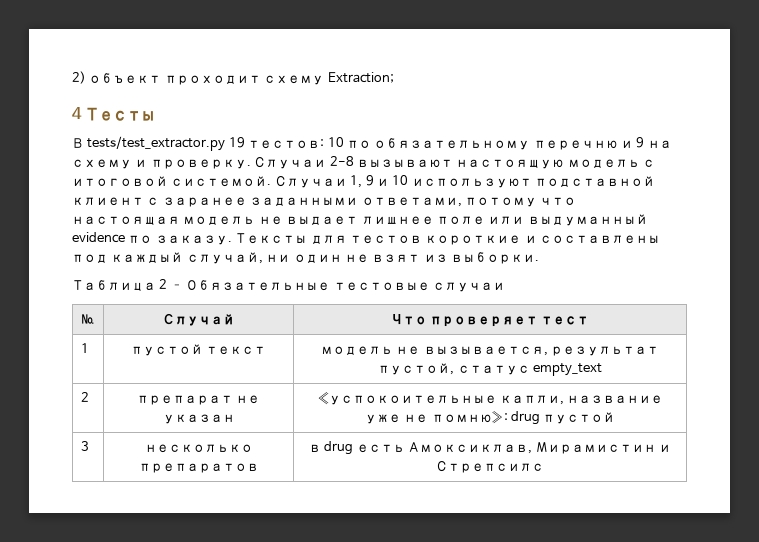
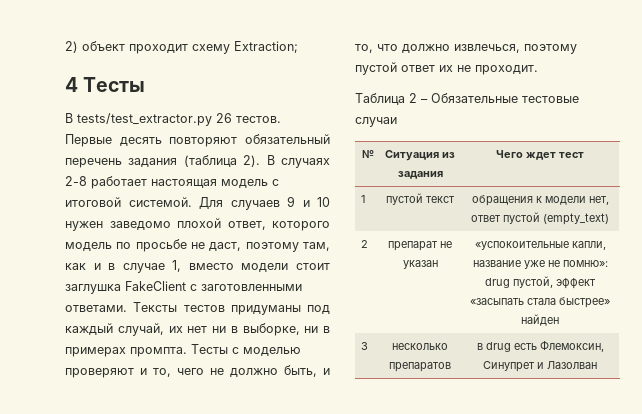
- В tests/test_extractor.py 19 тестов: 10 по обязательному перечню и 9 на схему и проверку. Случаи 2-8 вызывают настоящую модель с итоговой системой.
+ В tests/test_extractor.py 26 тестов. Первые десять повторяют обязательный перечень задания (таблица 2). В случаях 2-8 работает настоящая модель с итоговой системой.
- Случаи 1, 9 и 10 используют подставной клиент с заранее заданными ответами, потому что настоящая модель не выдает лишнее поле или выдуманный evidence по заказу. Тексты для тестов короткие и составлены под каждый случай, ни один не взят из выборки.
+ Для случаев 9 и 10 нужен заведомо плохой ответ, которого модель по просьбе не даст, поэтому там, как и в случае 1, вместо модели стоит заглушка FakeClient с заготовленными ответами. Тексты тестов придуманы под каждый случай, их нет ни в выборке, ни в примерах промпта. Тесты с моделью проверяют и то, чего не должно быть, и то, что должно извлечься, поэтому пустой ответ их не проходит.
- № | Случай | Что проверяет тест
+ № | Ситуация из задания | Чего ждет тест
- 1 | пустой текст | модель не вызывается, результат пустой, статус empty_text
+ 1 | пустой текст | обращения к модели нет, ответ пустой (empty_text)
- 2 | препарат не указан | «успокоительные капли, название уже не помню»: drug пустой
+ 2 | препарат не указан | «успокоительные капли, название уже не помню»: drug пустой, эффект «засыпать стала быстрее» найден
- 3 | несколько препаратов | в drug есть Амоксиклав, Мирамистин и Стрепсилс
+ 3 | несколько препаратов | в drug есть Флемоксин, Синупрет и Лазолван

